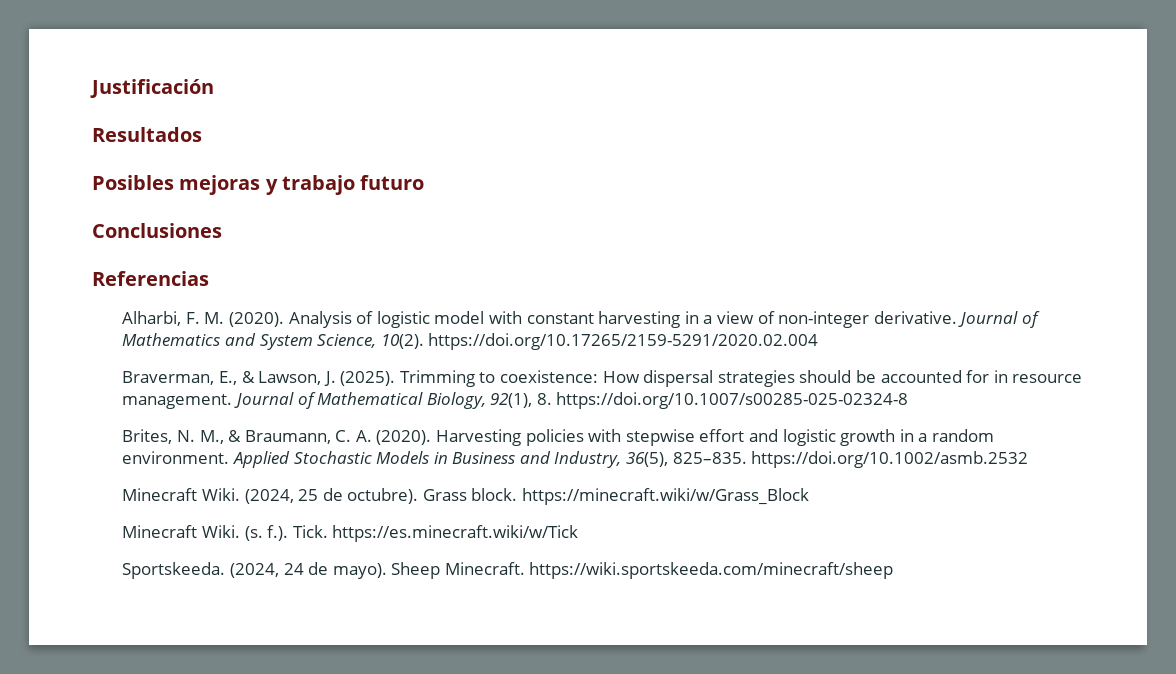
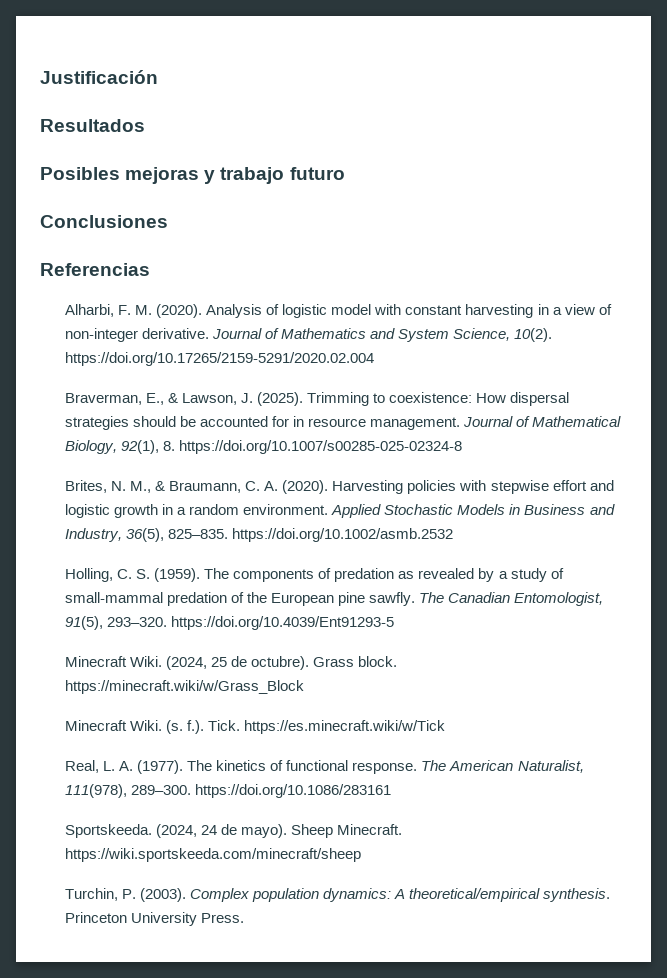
+ Holling, C. S. (1959). The components of predation as revealed by a study of small-mammal predation of the European pine sawfly. The Canadian Entomologist, 91(5), 293–320. https://doi.org/10.4039/Ent91293-5
+ Real, L. A. (1977). The kinetics of functional response. The American Naturalist, 111(978), 289–300. https://doi.org/10.1086/283161
+ Turchin, P. (2003). Complex population dynamics: A theoretical/empirical synthesis. Princeton University Press.

